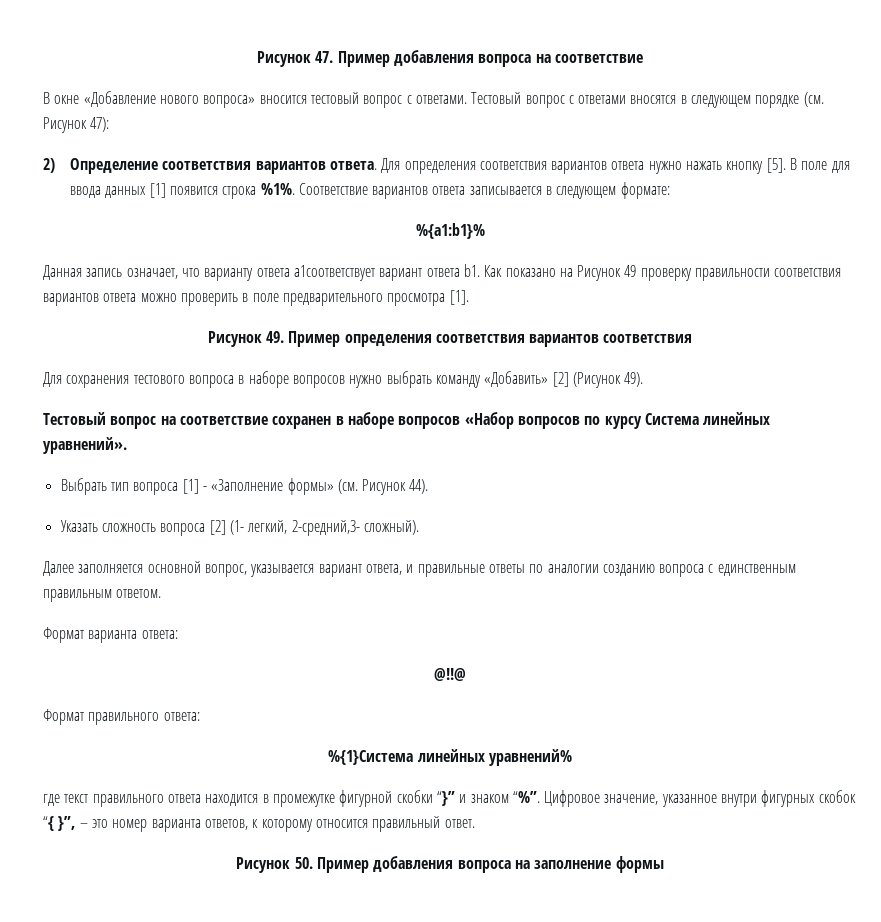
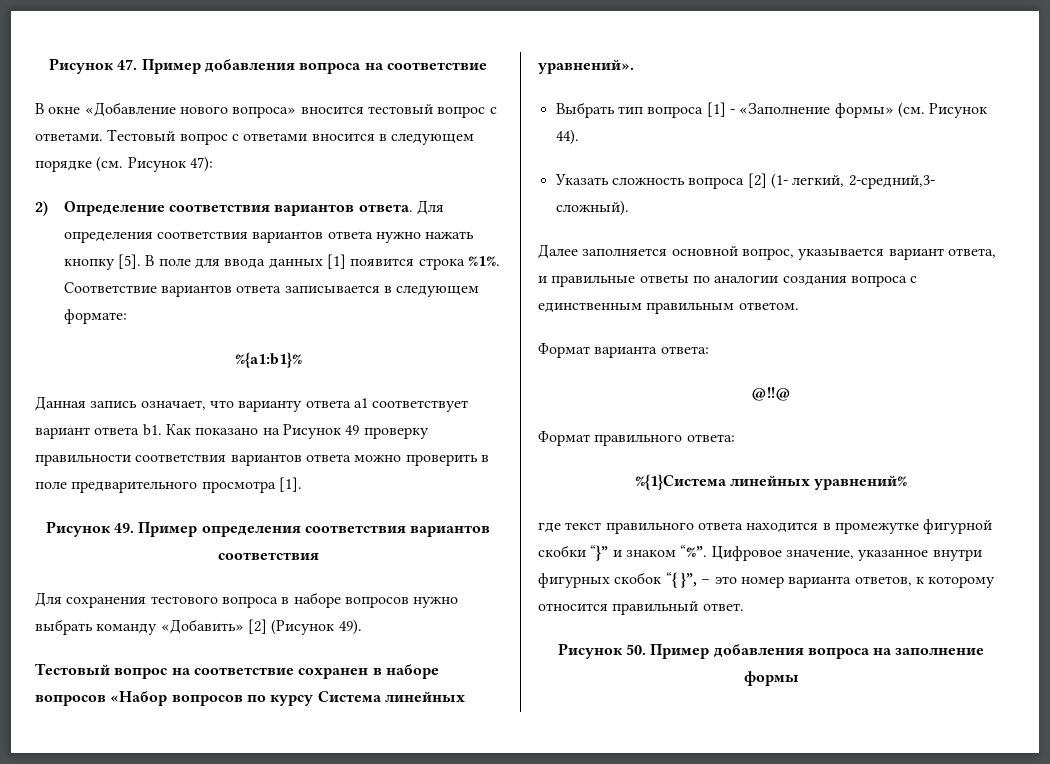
- Тестовый вопрос с ответами вносятся в следующем порядке (см. Рисунок 47):
+ Тестовый вопрос с ответами вносится в следующем порядке (см. Рисунок 47):
- Данная запись означает, что варианту ответа a1соответствует вариант ответа b1.
+ Данная запись означает, что варианту ответа a1 соответствует вариант ответа b1.
- Далее заполняется основной вопрос, указывается вариант ответа, и правильные ответы по аналогии созданию вопроса с единственным правильным ответом.
+ Далее заполняется основной вопрос, указывается вариант ответа, и правильные ответы по аналогии создания вопроса с единственным правильным ответом.

